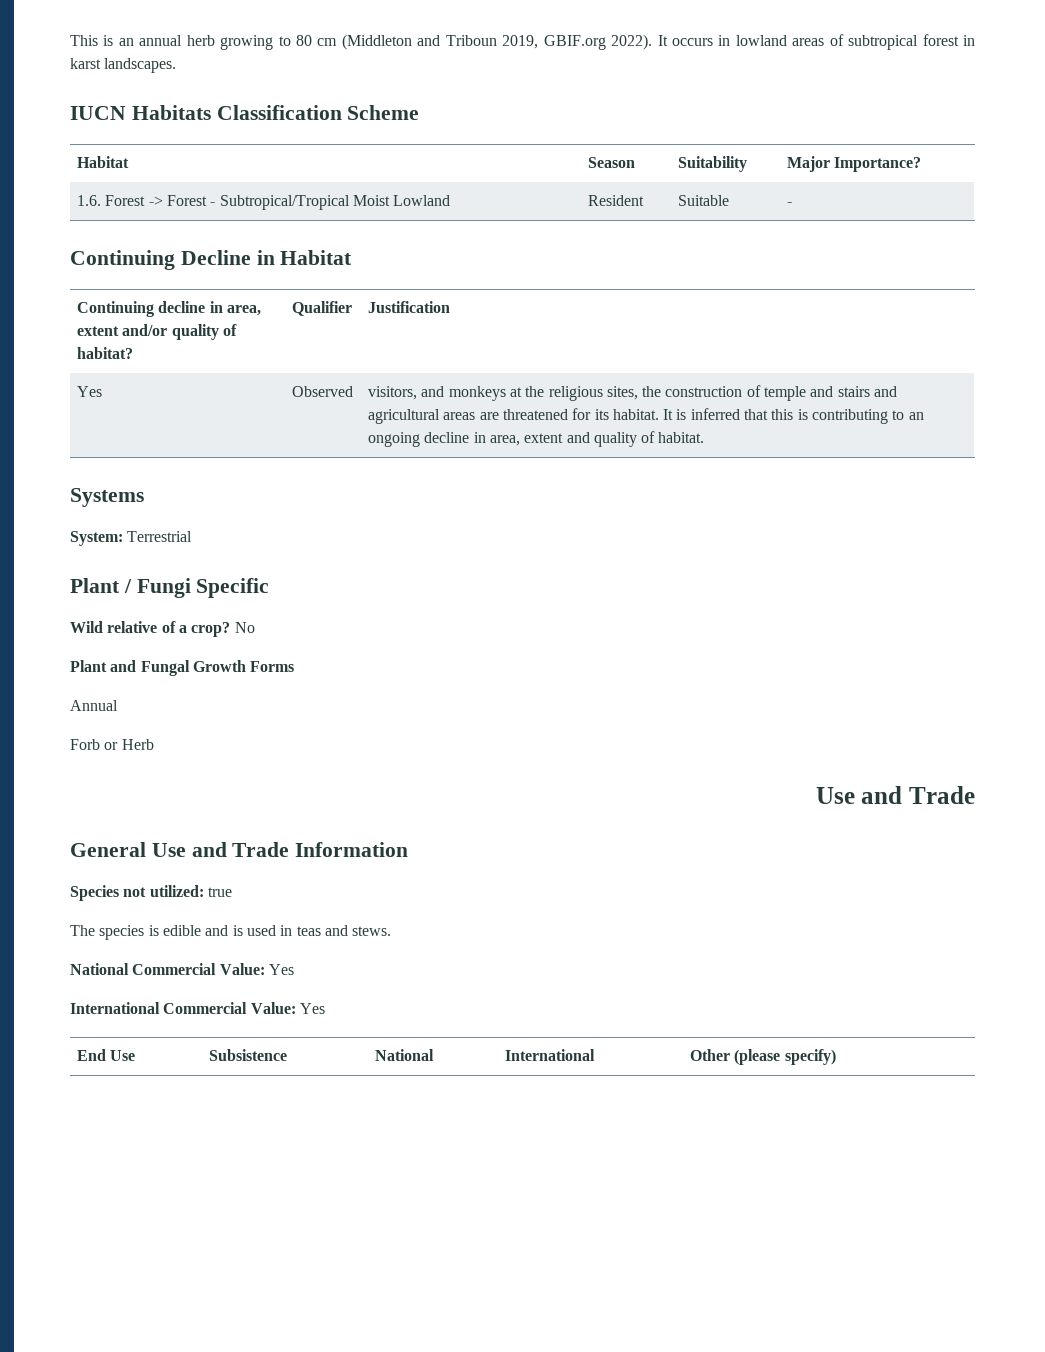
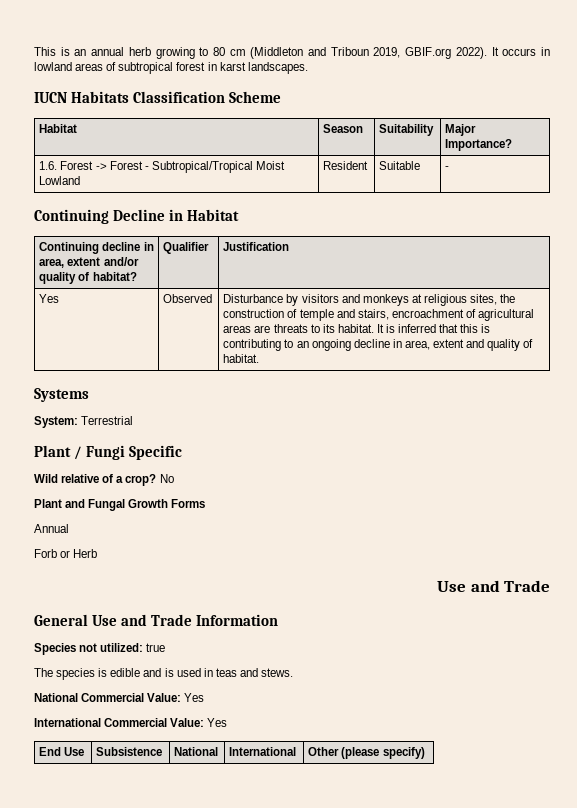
- visitors, and monkeys at the religious sites, the construction of temple and stairs and agricultural areas are threatened for its habitat.
+ Disturbance by visitors and monkeys at religious sites, the construction of temple and stairs, encroachment of agricultural areas are threats to its habitat.

